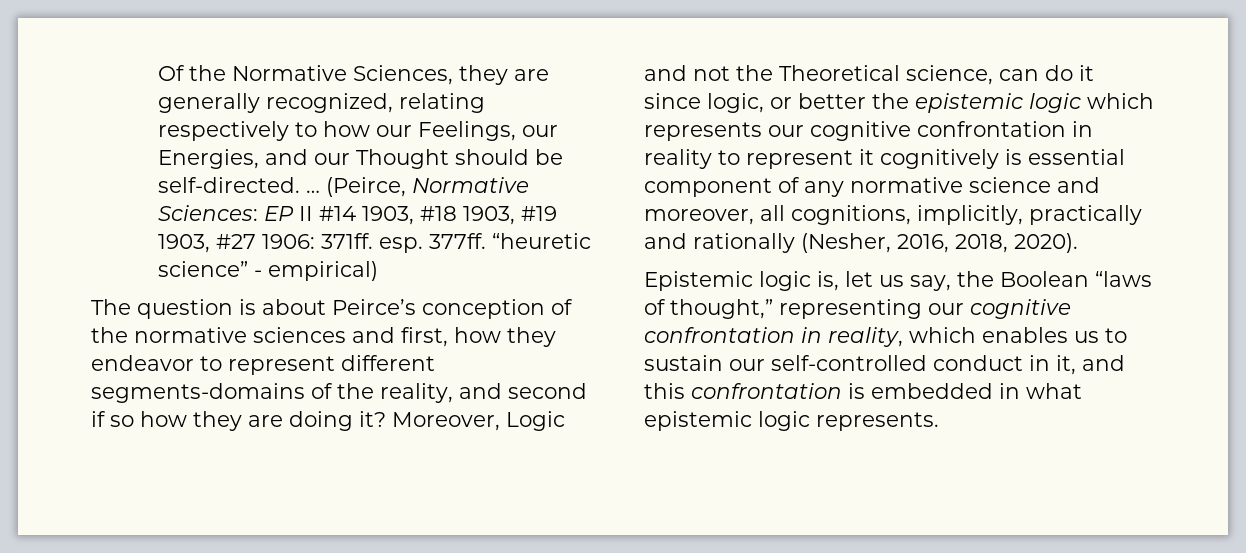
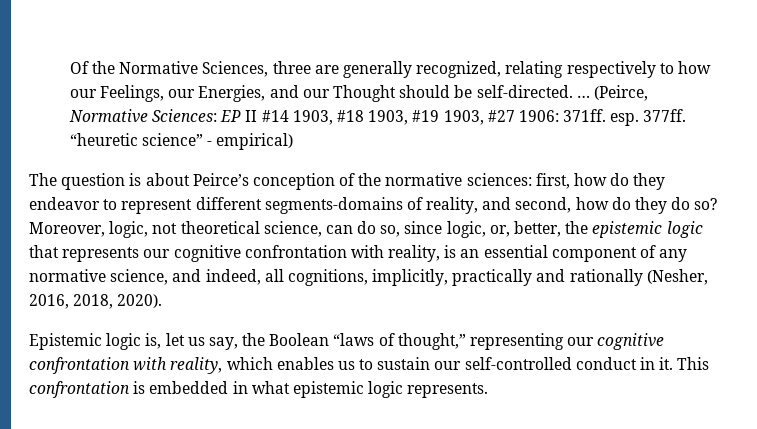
- Of the Normative Sciences, they are generally recognized, relating respectively to how our Feelings, our Energies, and our Thought should be self-directed.
+ Of the Normative Sciences, three are generally recognized, relating respectively to how our Feelings, our Energies, and our Thought should be self-directed.
- The question is about Peirce’s conception of the normative sciences and first, how they endeavor to represent different segments-domains of the reality, and second if so how they are doing it? Moreover, Logic and not the Theoretical science, can do it since logic, or better the epistemic logic which represents our cognitive confrontation in reality to represent it cognitively is essential component of any normative science and moreover, all cognitions, implicitly, practically and rationally (Nesher, 2016, 2018, 2020).
+ The question is about Peirce’s conception of the normative sciences: first, how do they endeavor to represent different segments-domains of reality, and second, how do they do so? Moreover, logic, not theoretical science, can do so, since logic, or, better, the epistemic logic that represents our cognitive confrontation with reality, is an essential component of any normative science, and indeed, all cognitions, implicitly, practically and rationally (Nesher, 2016, 2018, 2020).
- Epistemic logic is, let us say, the Boolean “laws of thought,” representing our cognitive confrontation in reality, which enables us to sustain our self-controlled conduct in it, and this confrontation is embedded in what epistemic logic represents.
+ Epistemic logic is, let us say, the Boolean “laws of thought,” representing our cognitive confrontation with reality, which enables us to sustain our self-controlled conduct in it. This confrontation is embedded in what epistemic logic represents.

